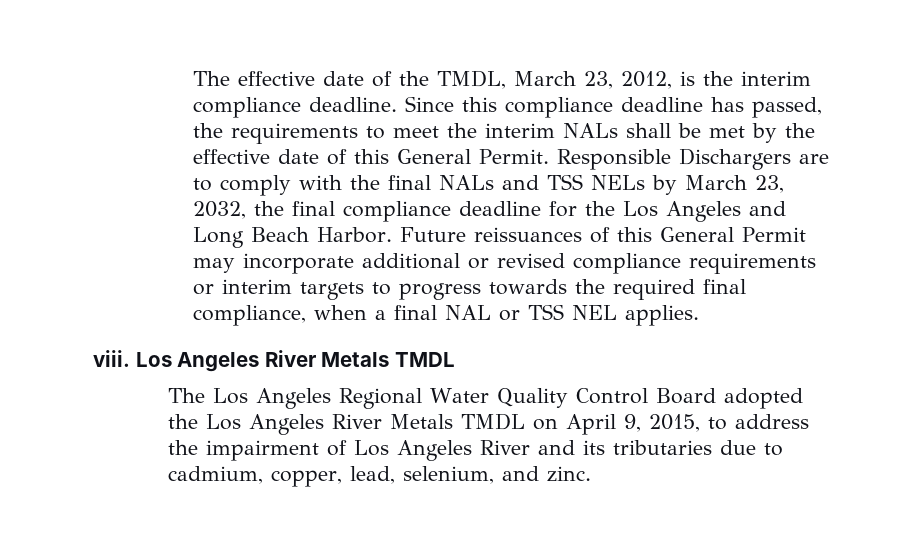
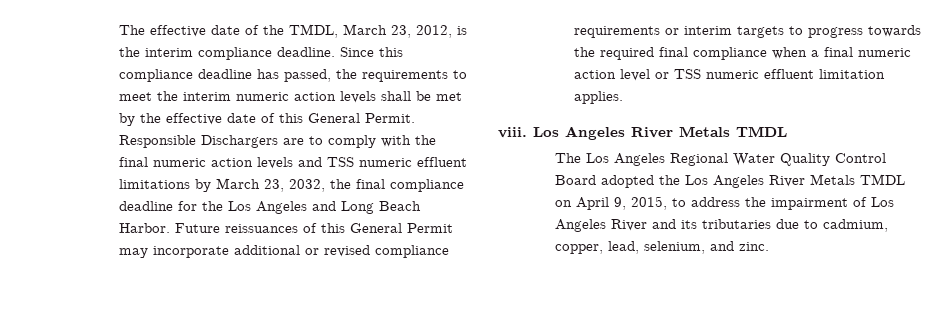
- Since this compliance deadline has passed, the requirements to meet the interim NALs shall be met by the effective date of this General Permit.
+ Since this compliance deadline has passed, the requirements to meet the interim numeric action levels shall be met by the effective date of this General Permit.
- Responsible Dischargers are to comply with the final NALs and TSS NELs by March 23, 2032, the final compliance deadline for the Los Angeles and Long Beach Harbor.
+ Responsible Dischargers are to comply with the final numeric action levels and TSS numeric effluent limitations by March 23, 2032, the final compliance deadline for the Los Angeles and Long Beach Harbor.
- Future reissuances of this General Permit may incorporate additional or revised compliance requirements or interim targets to progress towards the required final compliance, when a final NAL or TSS NEL applies.
+ Future reissuances of this General Permit may incorporate additional or revised compliance requirements or interim targets to progress towards the required final compliance when a final numeric action level or TSS numeric effluent limitation applies.

